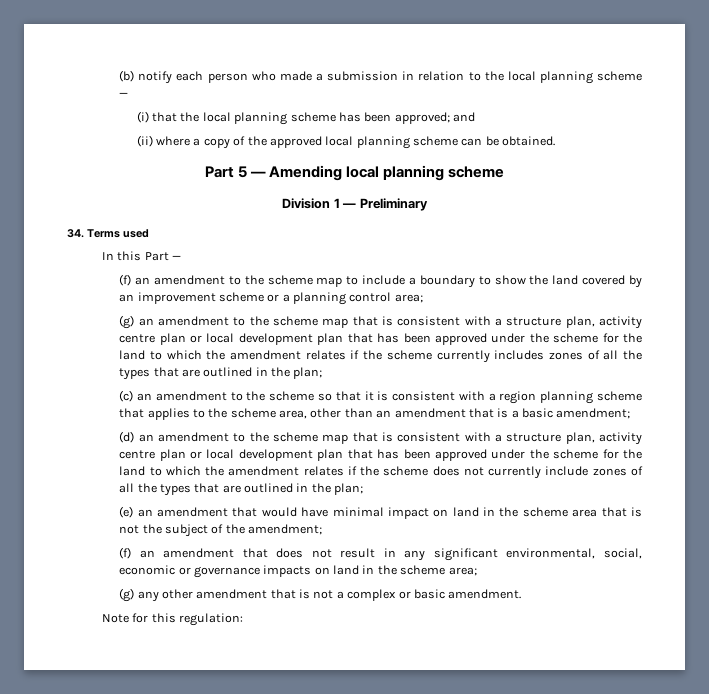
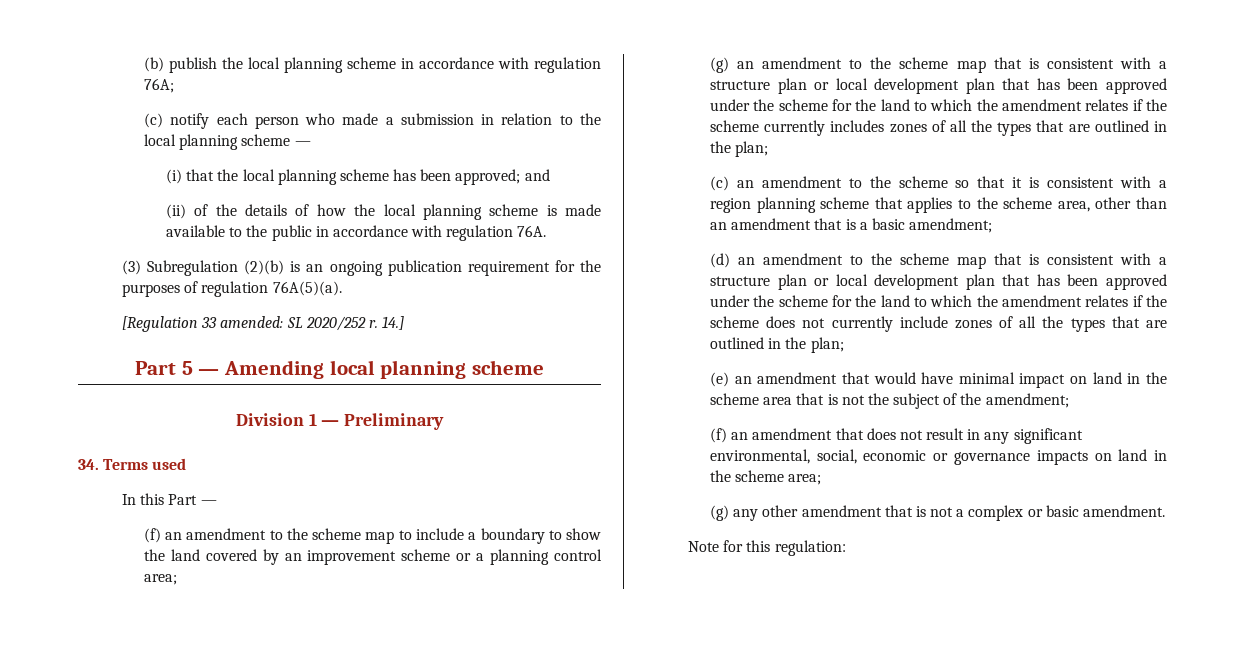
- (b) notify each person who made a submission in relation to the local planning scheme —
+ (b) publish the local planning scheme in accordance with regulation 76A;
+ (c) notify each person who made a submission in relation to the local planning scheme —
- (ii) where a copy of the approved local planning scheme can be obtained.
+ (ii) of the details of how the local planning scheme is made available to the public in accordance with regulation 76A.
+ (3) Subregulation (2)(b) is an ongoing publication requirement for the purposes of regulation 76A(5)(a).
+ [Regulation 33 amended: SL 2020/252 r. 14.]
- (g) an amendment to the scheme map that is consistent with a structure plan, activity centre plan or local development plan that has been approved under the scheme for the land to which the amendment relates if the scheme currently includes zones of all the types that are outlined in the plan;
+ (g) an amendment to the scheme map that is consistent with a structure plan or local development plan that has been approved under the scheme for the land to which the amendment relates if the scheme currently includes zones of all the types that are outlined in the plan;
- (d) an amendment to the scheme map that is consistent with a structure plan, activity centre plan or local development plan that has been approved under the scheme for the land to which the amendment relates if the scheme does not currently include zones of all the types that are outlined in the plan;
+ (d) an amendment to the scheme map that is consistent with a structure plan or local development plan that has been approved under the scheme for the land to which the amendment relates if the scheme does not currently include zones of all the types that are outlined in the plan;

